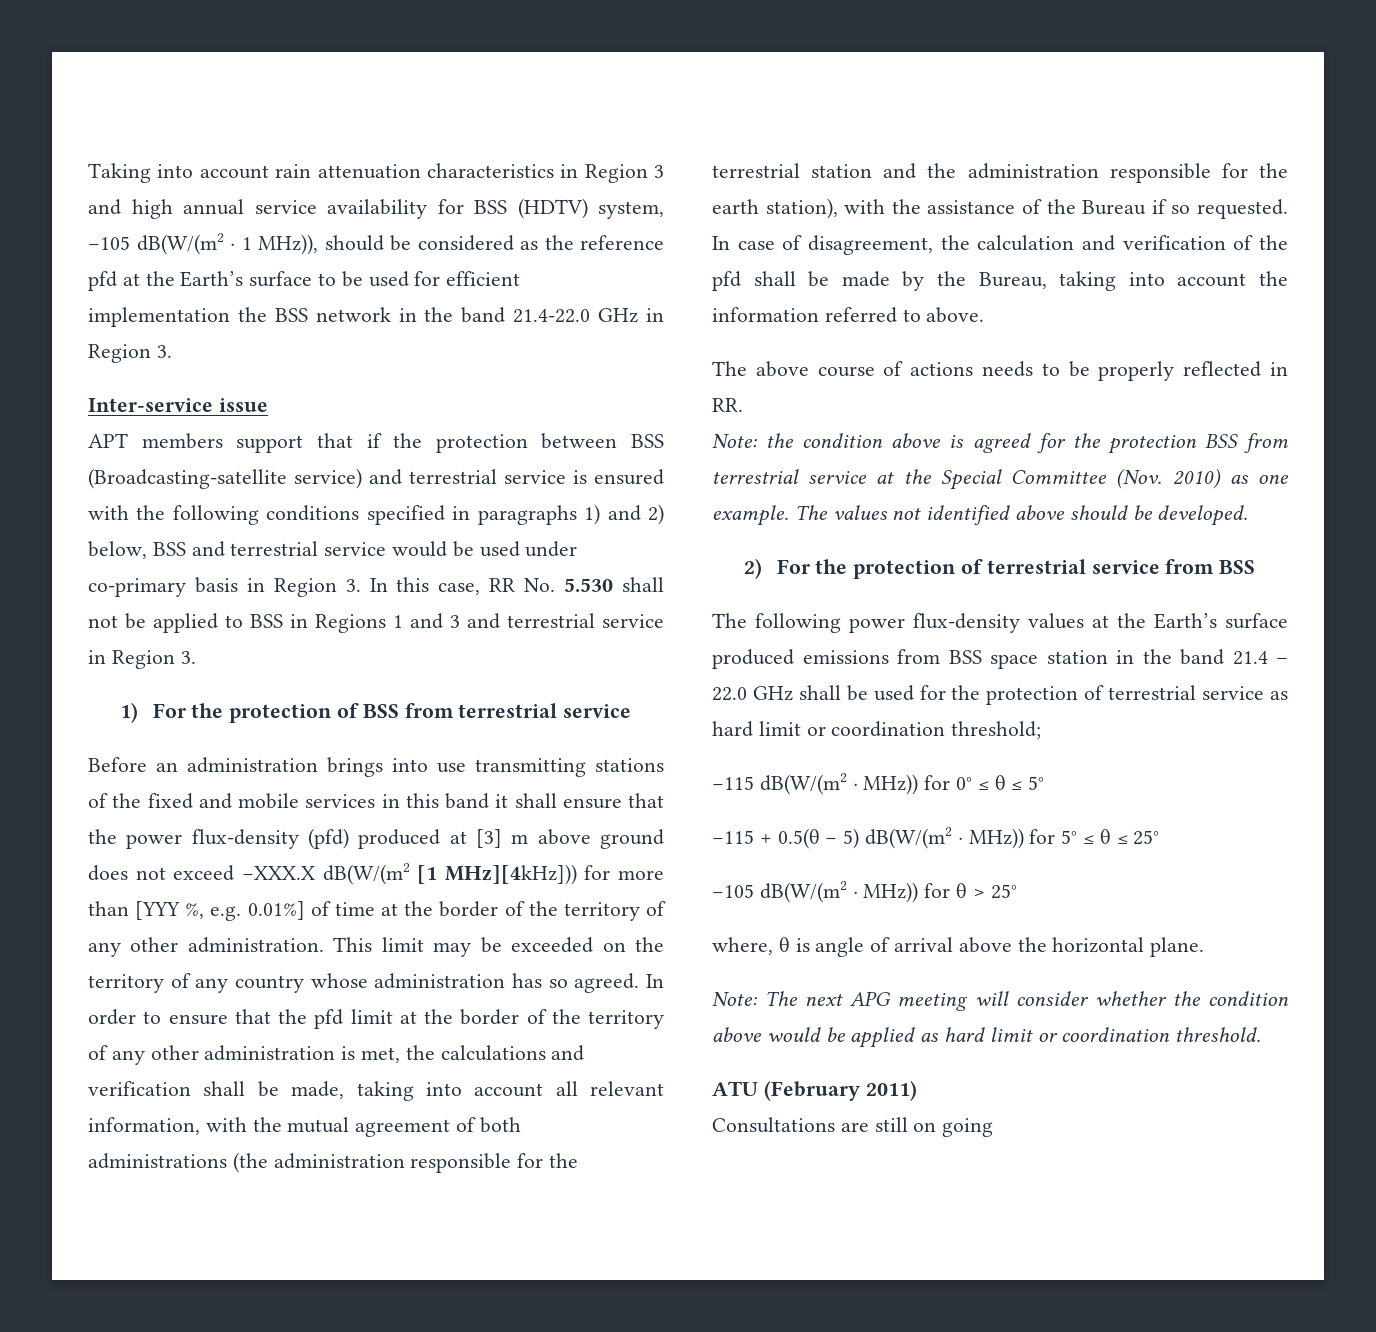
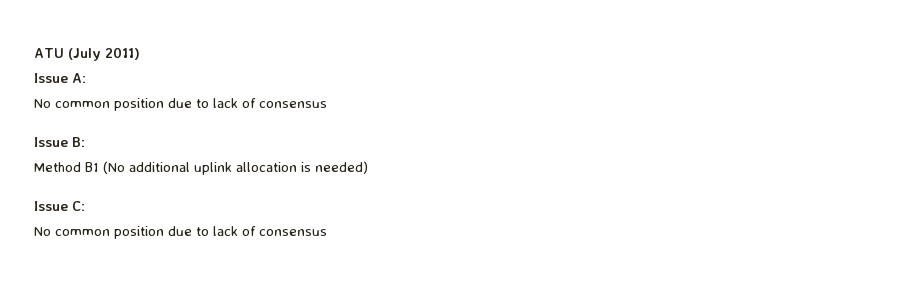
- Taking into account rain attenuation characteristics in Region 3 and high annual service availability for BSS (HDTV) system, −105 dB(W/(m2 · 1 MHz)), should be considered as the reference pfd at the Earth’s surface to be used for efficient implementation the BSS network in the band 21.4-22.0 GHz in Region 3.
- Inter-service issue
- APT members support that if the protection between BSS (Broadcasting-satellite service) and terrestrial service is ensured with the following conditions specified in paragraphs 1) and 2) below, BSS and terrestrial service would be used under co-primary basis in Region 3. In this case, RR No. 5.530 shall not be applied to BSS in Regions 1 and 3 and terrestrial service in Region 3.
- 1) For the protection of BSS from terrestrial service
- Before an administration brings into use transmitting stations of the fixed and mobile services in this band it shall ensure that the power flux-density (pfd) produced at [3] m above ground does not exceed −XXX.X dB(W/(m2 [1 MHz][4kHz])) for more than [YYY %, e.g. 0.01%] of time at the border of the territory of any other administration. This limit may be exceeded on the territory of any country whose administration has so agreed. In order to ensure that the pfd limit at the border of the territory of any other administration is met, the calculations and verification shall be made, taking into account all relevant information, with the mutual agreement of both administrations (the administration responsible for the terrestrial station and the administration responsible for the earth station), with the assistance of the Bureau if so requested. In case of disagreement, the calculation and verification of the pfd shall be made by the Bureau, taking into account the information referred to above.
- The above course of actions needs to be properly reflected in RR.
- Note: the condition above is agreed for the protection BSS from terrestrial service at the Special Committee (Nov. 2010) as one example. The values not identified above should be developed.
- 2) For the protection of terrestrial service from BSS
- The following power flux-density values at the Earth’s surface produced emissions from BSS space station in the band 21.4 – 22.0 GHz shall be used for the protection of terrestrial service as hard limit or coordination threshold;
- −115 dB(W/(m2 · MHz)) for 0° ≤ θ ≤ 5°
- −115 + 0.5(θ − 5) dB(W/(m2 · MHz)) for 5° ≤ θ ≤ 25°
- −105 dB(W/(m2 · MHz)) for θ > 25°
- where, θ is angle of arrival above the horizontal plane.
- Note: The next APG meeting will consider whether the condition above would be applied as hard limit or coordination threshold.
- ATU (February 2011)
- Consultations are still on going
+ ATU (July 2011)
+ Issue A:
+ No common position due to lack of consensus
+ Issue B:
+ Method B1 (No additional uplink allocation is needed)
+ Issue C:
+ No common position due to lack of consensus

